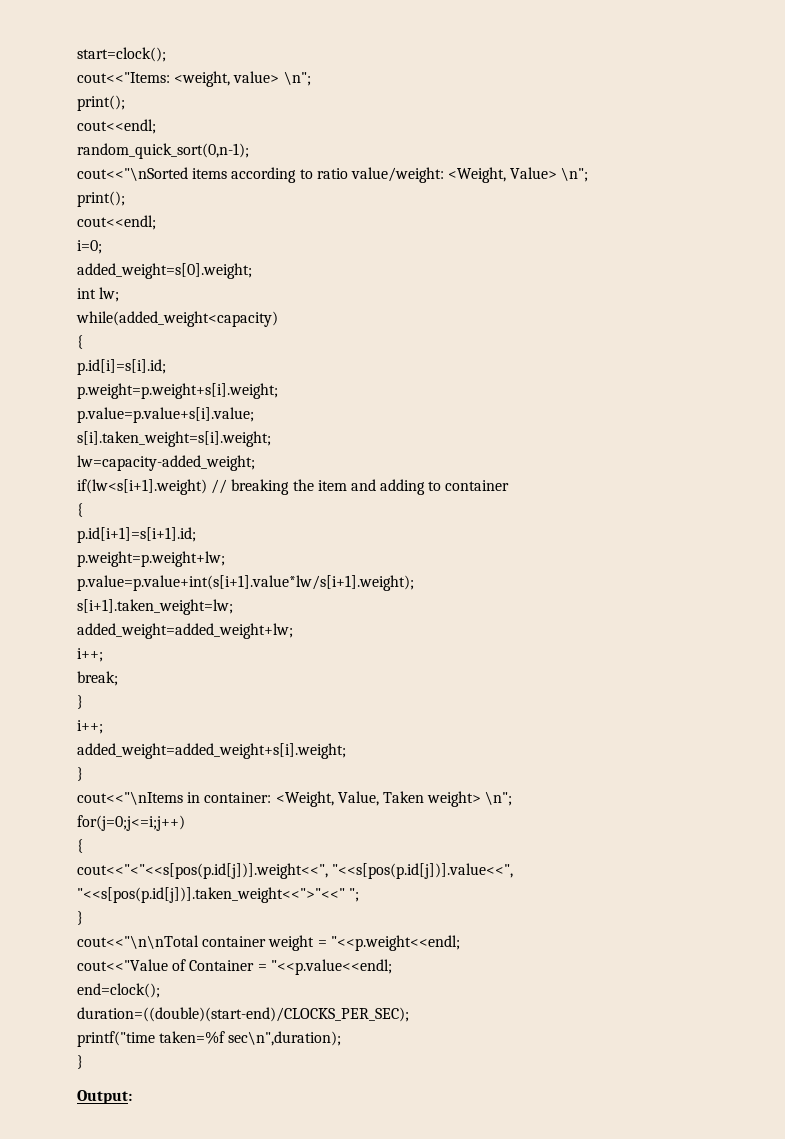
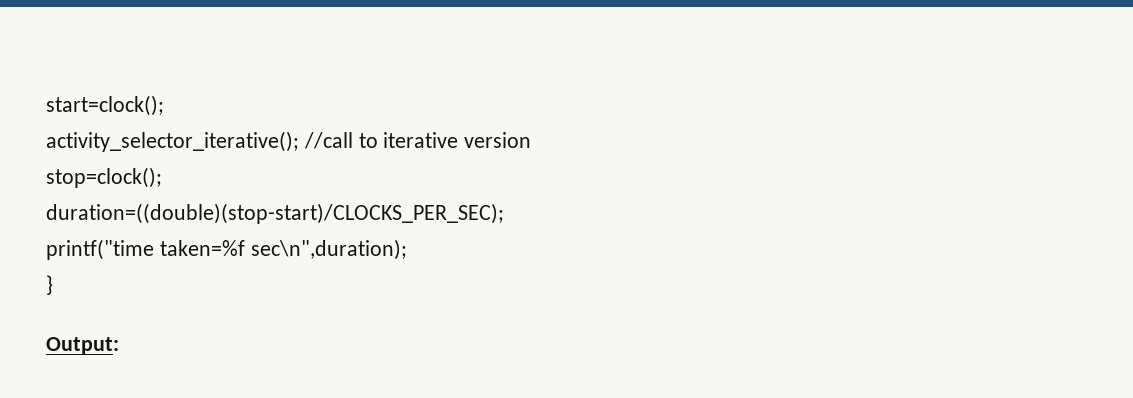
- cout<<"Items: <weight, value> \n";
- print();
- cout<<endl;
- random_quick_sort(0,n-1);
- cout<<"\nSorted items according to ratio value/weight: <Weight, Value> \n";
- print();
- cout<<endl;
- i=0;
- added_weight=s[0].weight;
- int lw;
- while(added_weight<capacity)
- {
- p.id[i]=s[i].id;
- p.weight=p.weight+s[i].weight;
- p.value=p.value+s[i].value;
- s[i].taken_weight=s[i].weight;
- lw=capacity-added_weight;
- if(lw<s[i+1].weight) // breaking the item and adding to container
- {
- p.id[i+1]=s[i+1].id;
- p.weight=p.weight+lw;
- p.value=p.value+int(s[i+1].value*lw/s[i+1].weight);
- s[i+1].taken_weight=lw;
- added_weight=added_weight+lw;
- i++;
- break;
- }
- i++;
- added_weight=added_weight+s[i].weight;
- }
- cout<<"\nItems in container: <Weight, Value, Taken weight> \n";
- for(j=0;j<=i;j++)
- {
- cout<<"<"<<s[pos(p.id[j])].weight<<", "<<s[pos(p.id[j])].value<<", "<<s[pos(p.id[j])].taken_weight<<">"<<" ";
- }
- cout<<"\n\nTotal container weight = "<<p.weight<<endl;
- cout<<"Value of Container = "<<p.value<<endl;
- end=clock();
- duration=((double)(start-end)/CLOCKS_PER_SEC);
+ activity_selector_iterative(); //call to iterative version
+ stop=clock();
+ duration=((double)(stop-start)/CLOCKS_PER_SEC);

